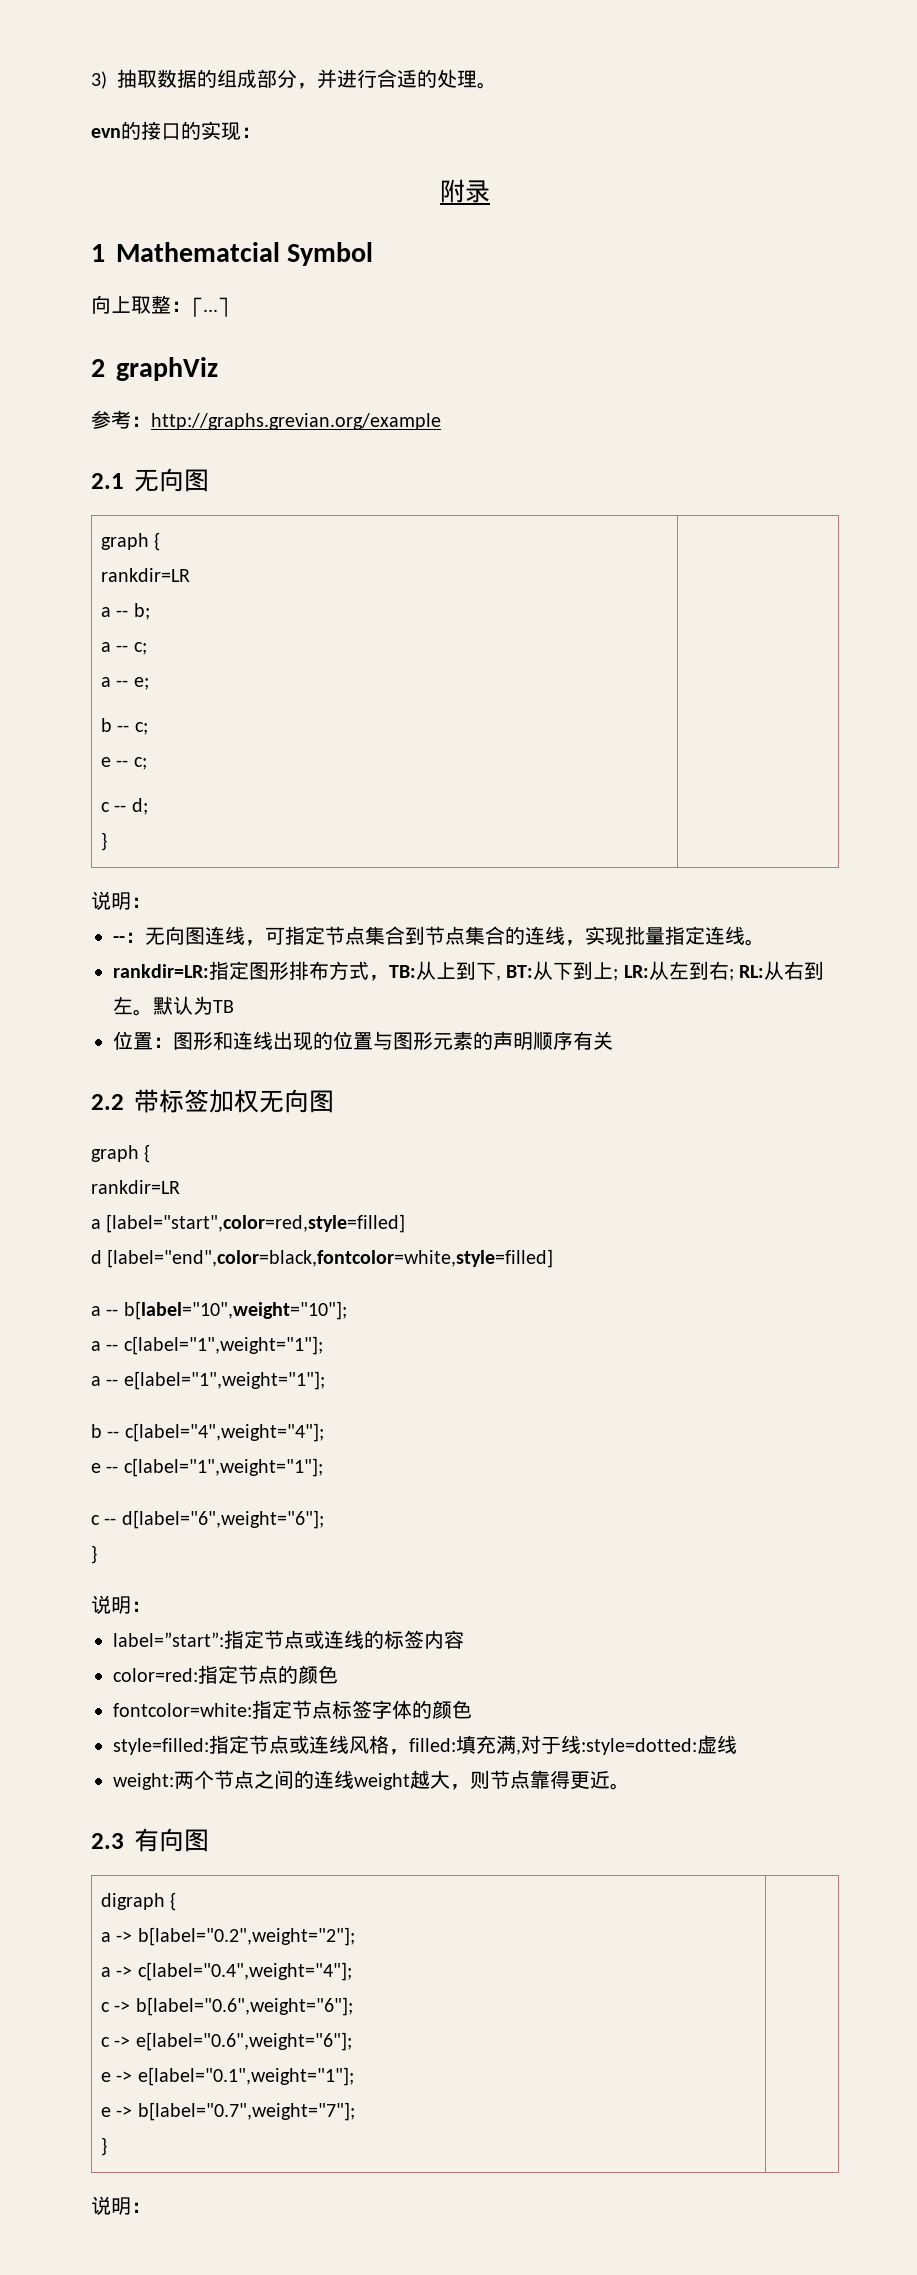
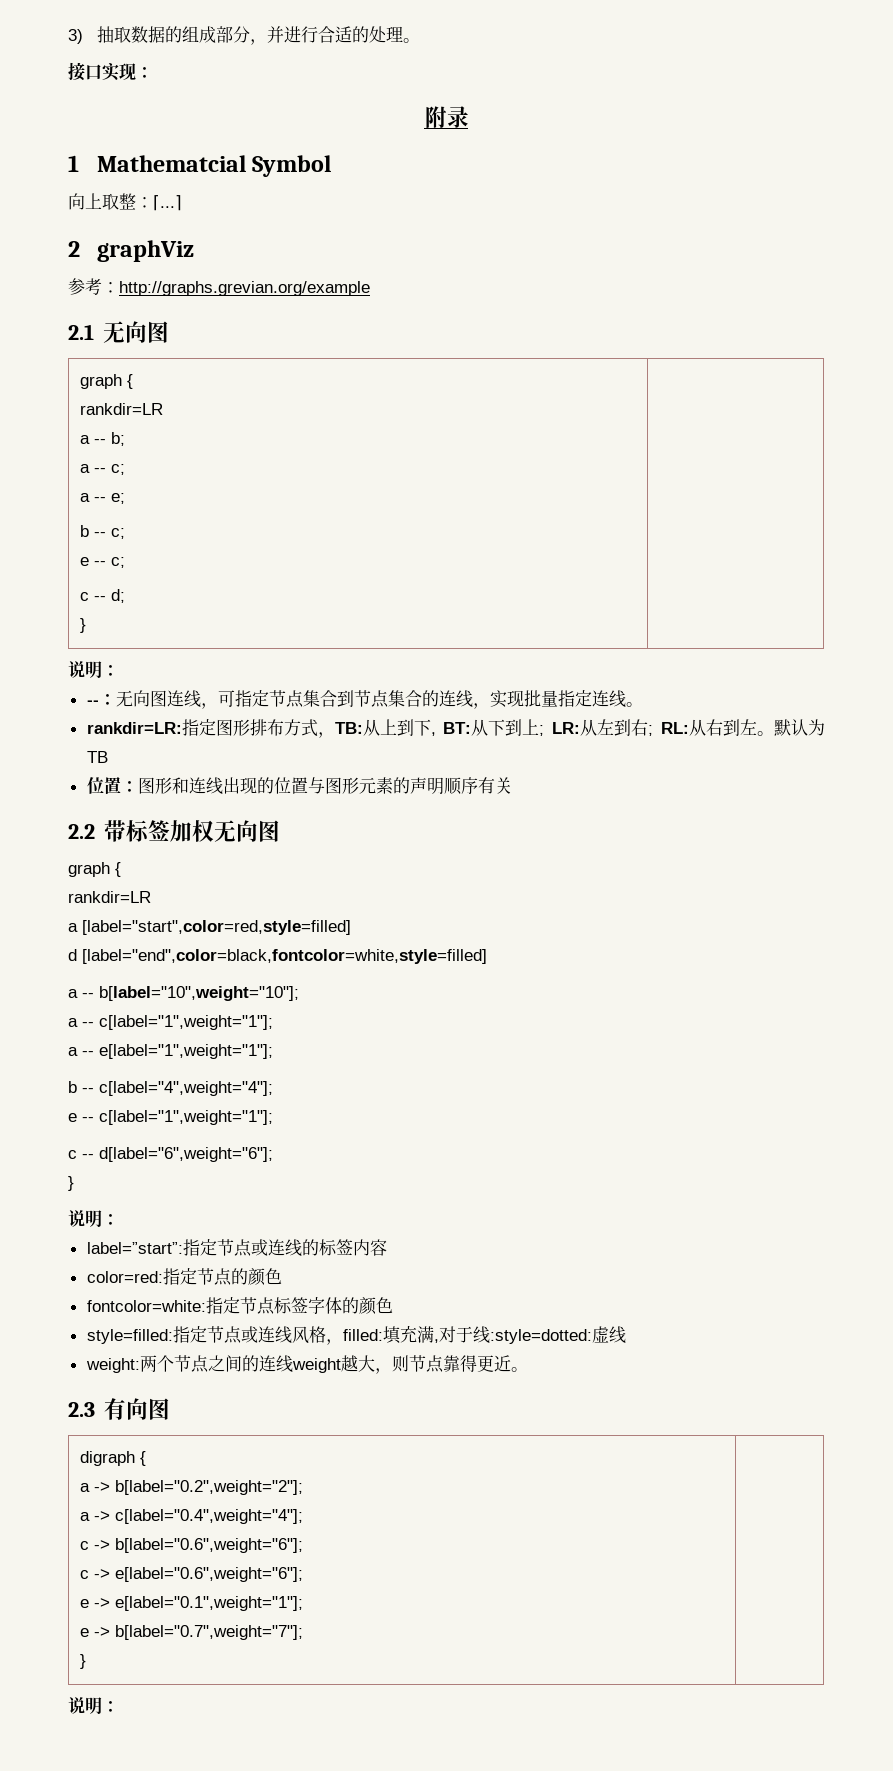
- evn的接口的实现：
+ 接口实现：

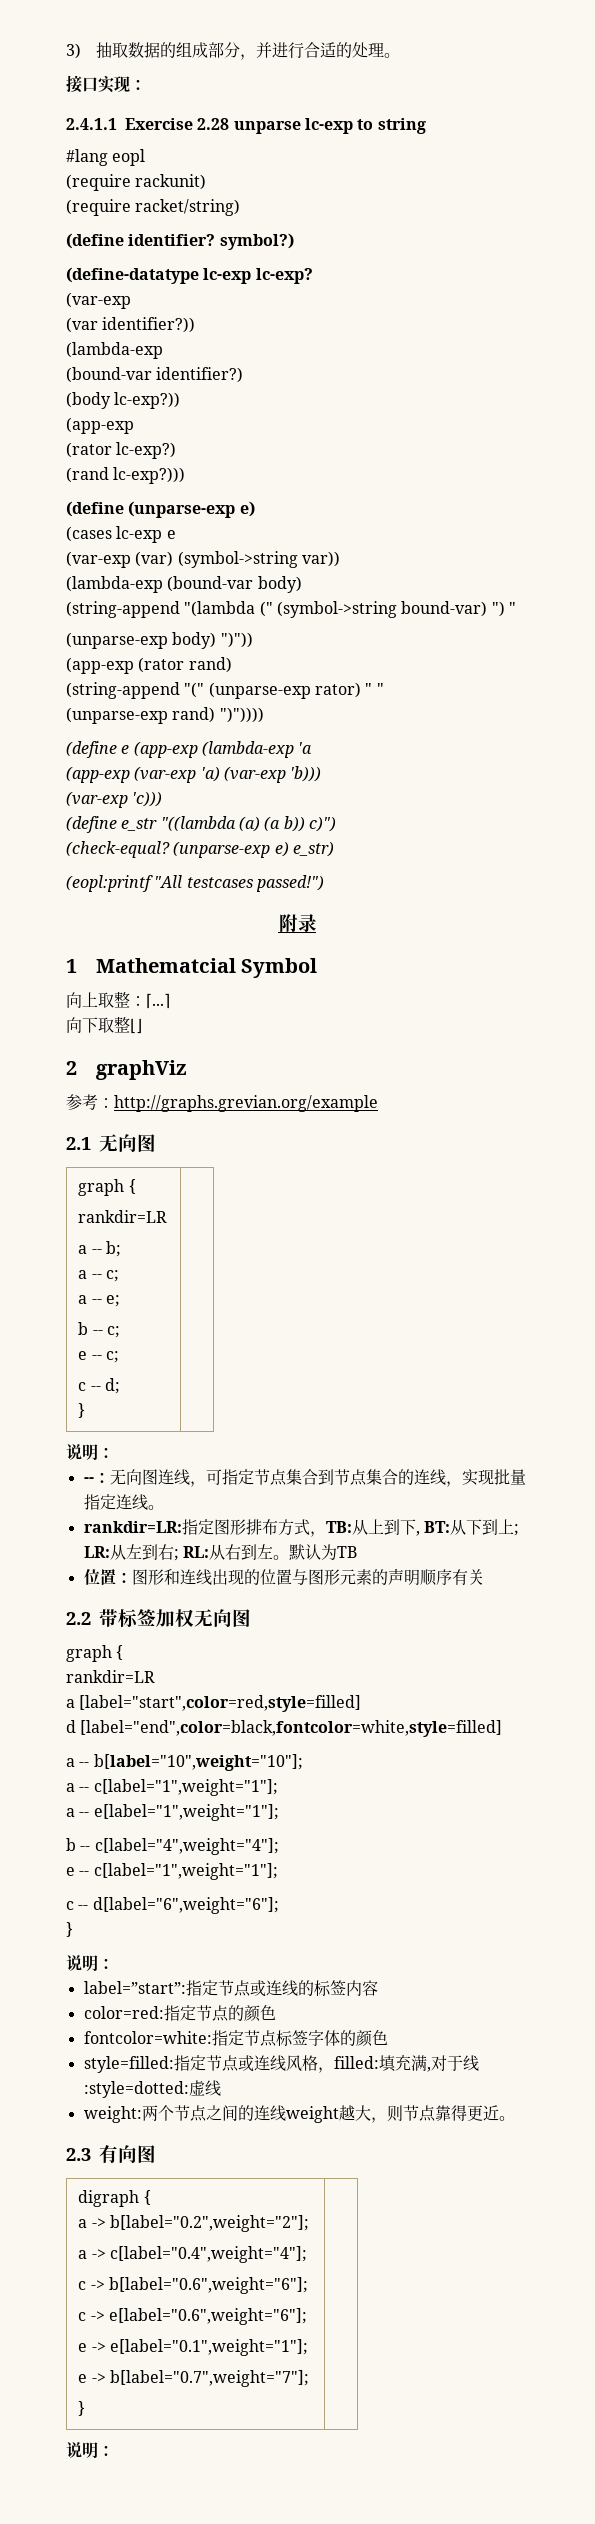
+ 2.4.1.1 Exercise 2.28 unparse lc-exp to string
+ #lang eopl
+ (require rackunit)
+ (require racket/string)
+ (define identifier? symbol?)
+ (define-datatype lc-exp lc-exp?
+ (var-exp
+ (var identifier?))
+ (lambda-exp
+ (bound-var identifier?)
+ (body lc-exp?))
+ (app-exp
+ (rator lc-exp?)
+ (rand lc-exp?)))
+ (define (unparse-exp e)
+ (cases lc-exp e
+ (var-exp (var) (symbol->string var))
+ (lambda-exp (bound-var body)
+ (string-append "(lambda (" (symbol->string bound-var) ") "
+ (unparse-exp body) ")"))
+ (app-exp (rator rand)
+ (string-append "(" (unparse-exp rator) " "
+ (unparse-exp rand) ")"))))
+ (define e (app-exp (lambda-exp 'a
+ (app-exp (var-exp 'a) (var-exp 'b)))
+ (var-exp 'c)))
+ (define e_str "((lambda (a) (a b)) c)")
+ (check-equal? (unparse-exp e) e_str)
+ (eopl:printf "All testcases passed!")
+ 向下取整⌊⌋

